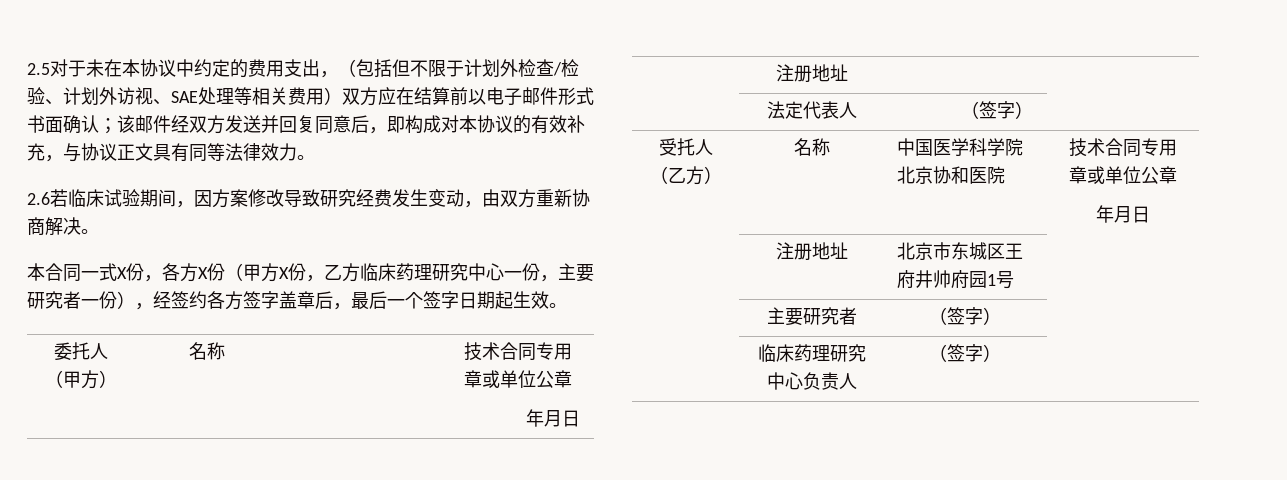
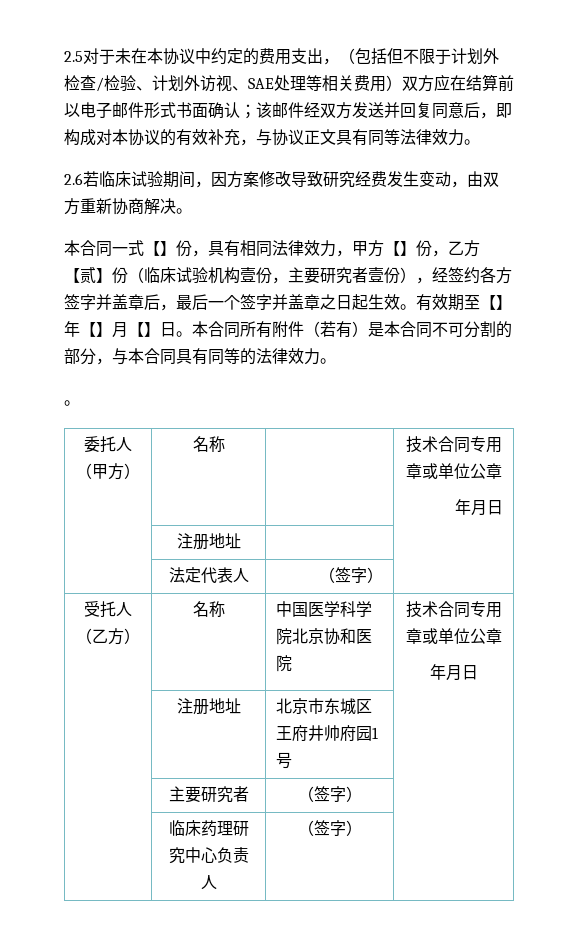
- 本合同一式X份，各方X份（甲方X份，乙方临床药理研究中心一份，主要研究者一份），经签约各方签字盖章后，最后一个签字日期起生效。
+ 本合同一式【】份，具有相同法律效力，甲方【】份，乙方【贰】份（临床试验机构壹份，主要研究者壹份），经签约各方签字并盖章后，最后一个签字并盖章之日起生效。有效期至【】年【】月【】日。本合同所有附件（若有）是本合同不可分割的部分，与本合同具有同等的法律效力。
+ 。

